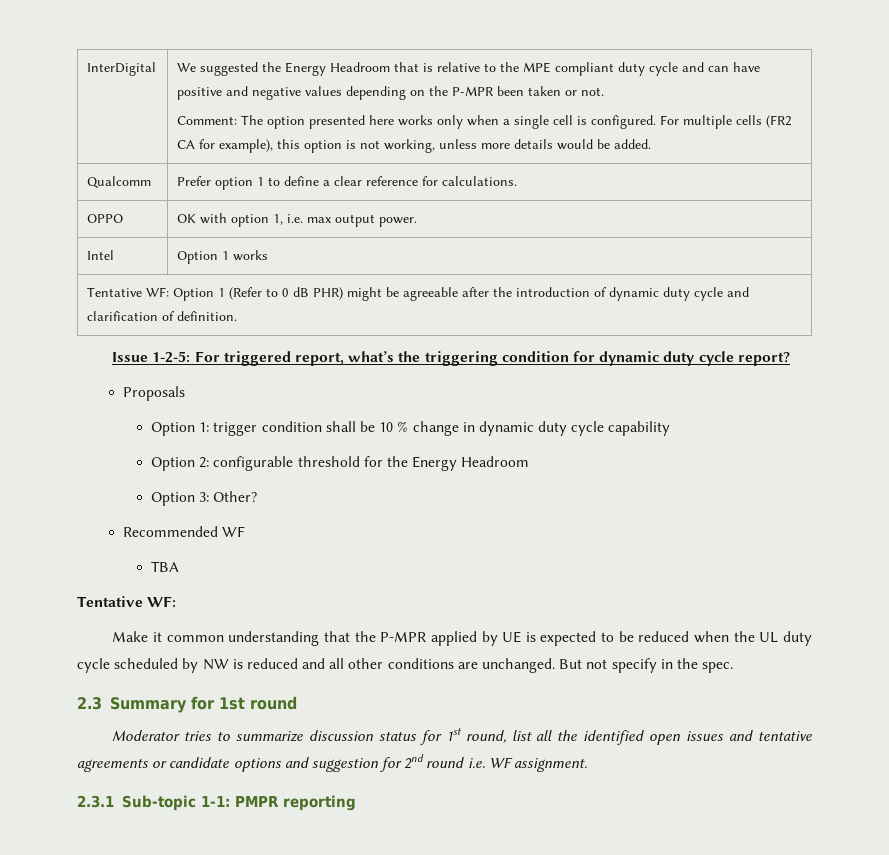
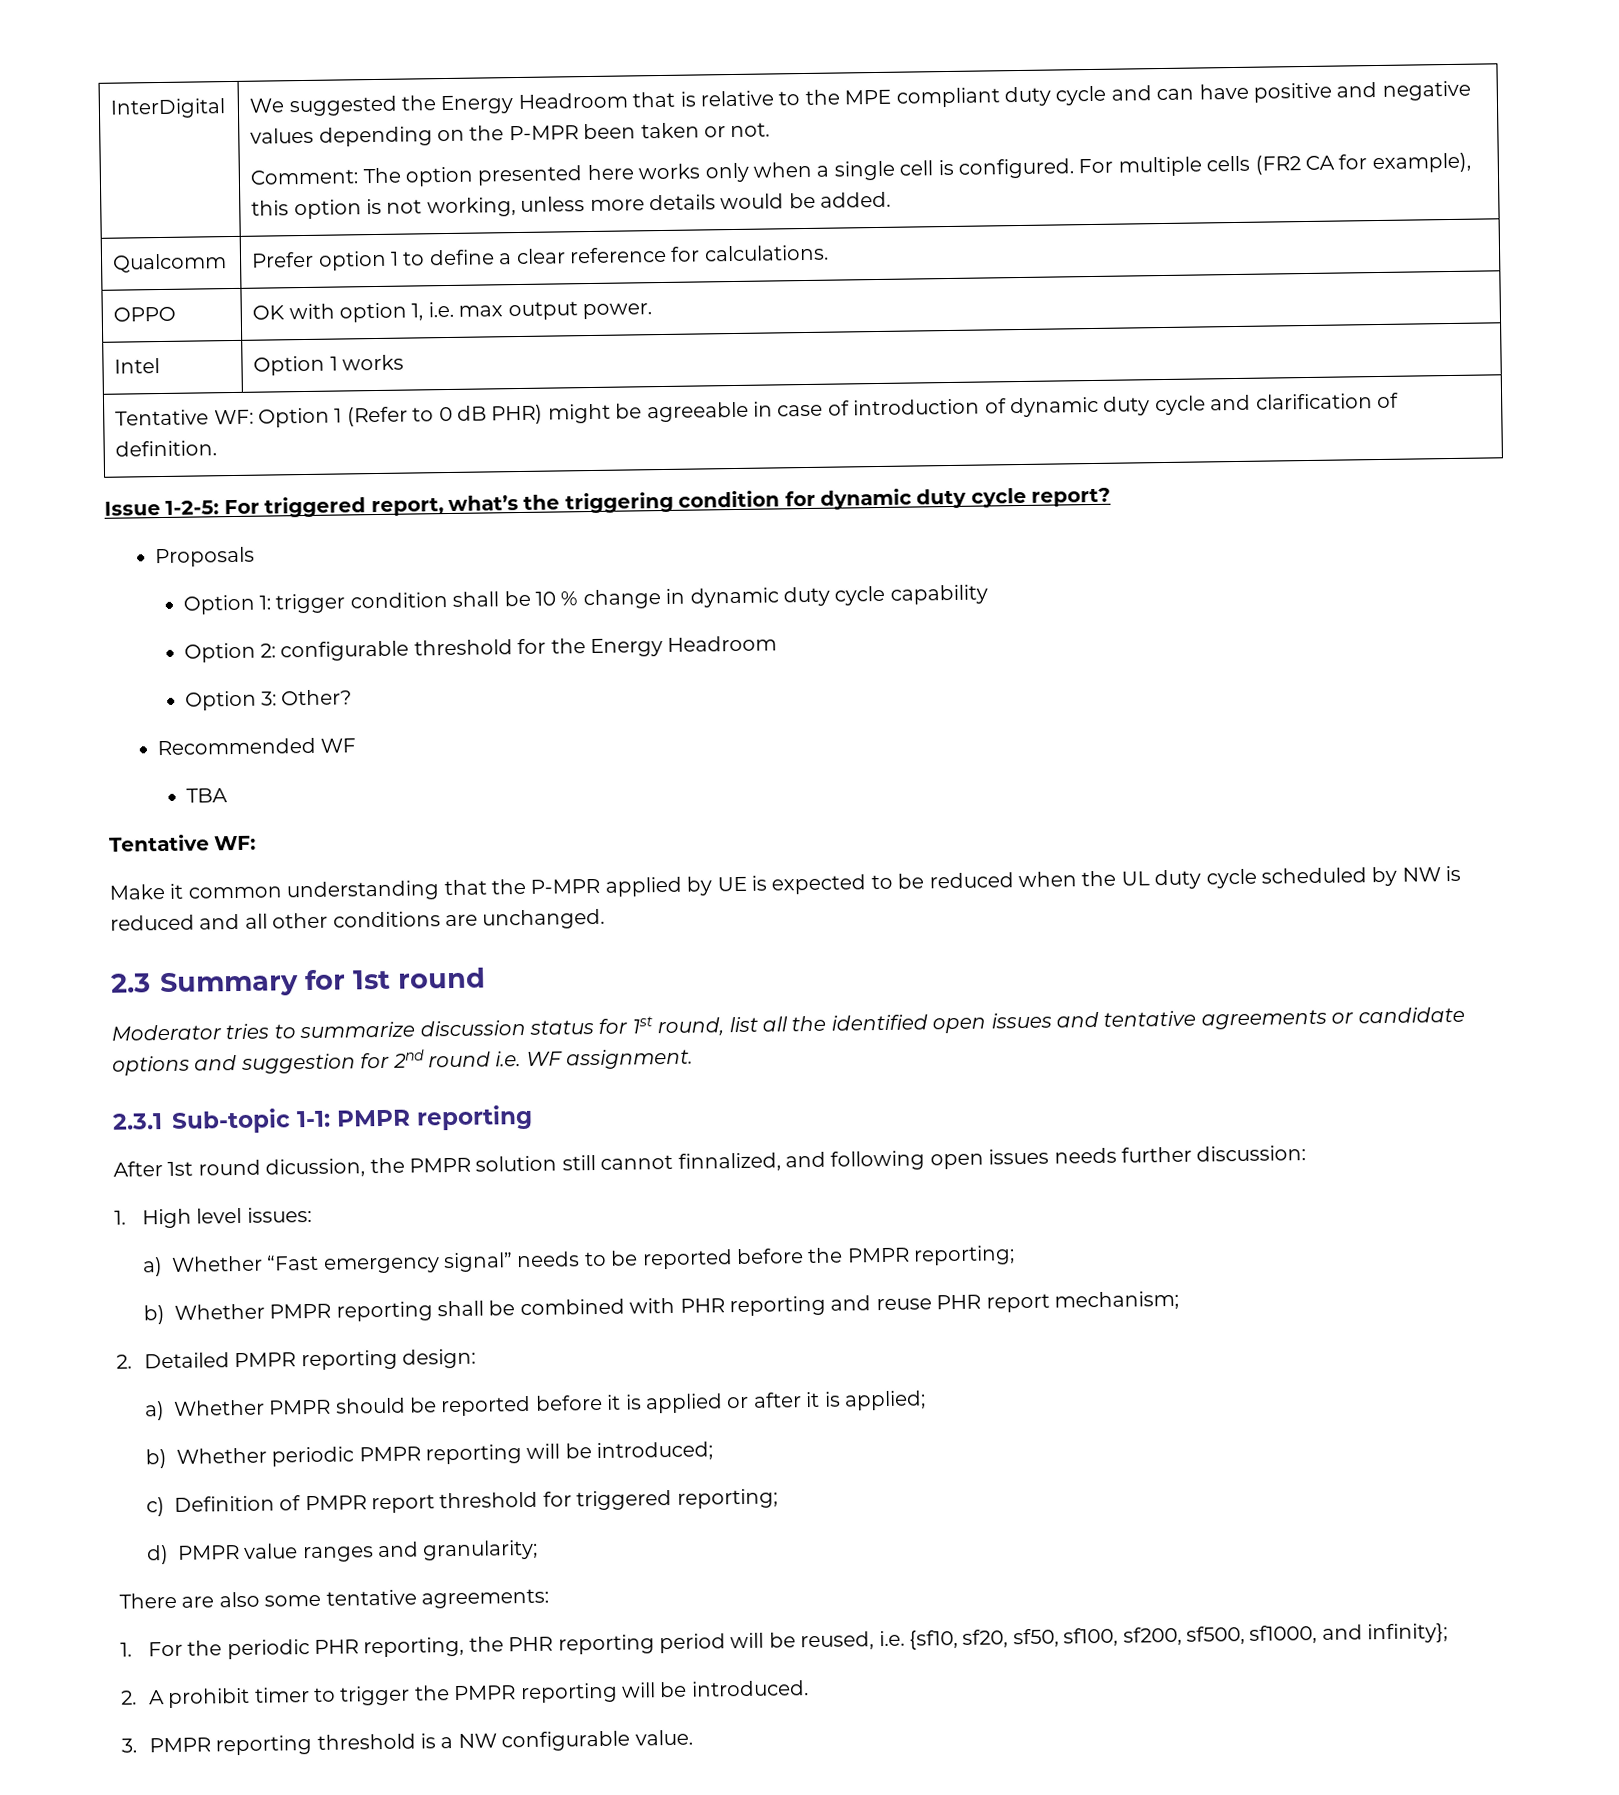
- Tentative WF: Option 1 (Refer to 0 dB PHR) might be agreeable after the introduction of dynamic duty cycle and clarification of definition.
+ Tentative WF: Option 1 (Refer to 0 dB PHR) might be agreeable in case of introduction of dynamic duty cycle and clarification of definition.
- But not specify in the spec.
+ After 1st round dicussion, the PMPR solution still cannot finnalized, and following open issues needs further discussion:
+ 1. High level issues:
+ a) Whether “Fast emergency signal” needs to be reported before the PMPR reporting;
+ b) Whether PMPR reporting shall be combined with PHR reporting and reuse PHR report mechanism;
+ 2. Detailed PMPR reporting design:
+ a) Whether PMPR should be reported before it is applied or after it is applied;
+ b) Whether periodic PMPR reporting will be introduced;
+ c) Definition of PMPR report threshold for triggered reporting;
+ d) PMPR value ranges and granularity;
+ There are also some tentative agreements:
+ 1. For the periodic PHR reporting, the PHR reporting period will be reused, i.e. {sf10, sf20, sf50, sf100, sf200, sf500, sf1000, and infinity};
+ 2. A prohibit timer to trigger the PMPR reporting will be introduced.
+ 3. PMPR reporting threshold is a NW configurable value.

